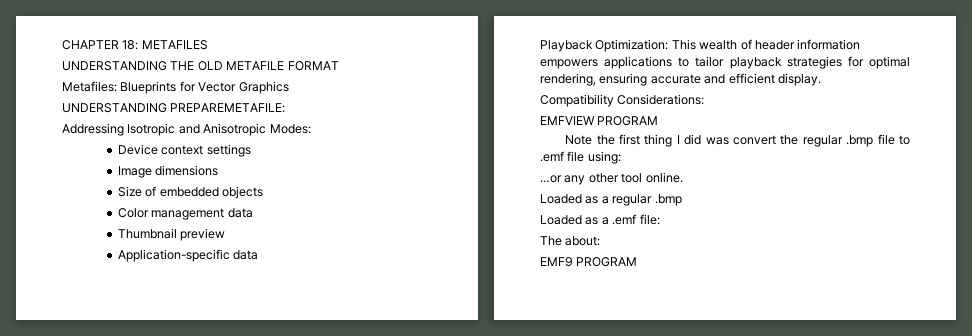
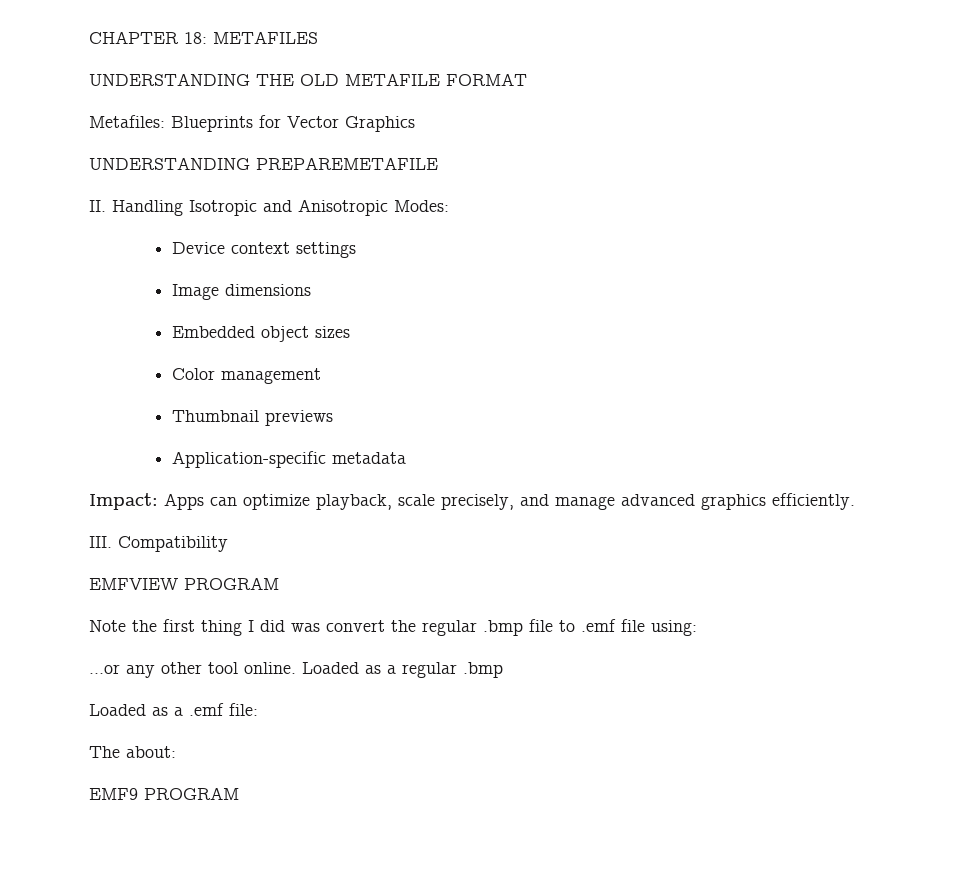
- UNDERSTANDING PREPAREMETAFILE:
- Addressing Isotropic and Anisotropic Modes:
+ UNDERSTANDING PREPAREMETAFILE
+ II. Handling Isotropic and Anisotropic Modes:
- Size of embedded objects
+ Embedded object sizes
- Color management data
+ Color management
- Thumbnail preview
+ Thumbnail previews
- Application-specific data
- Playback Optimization: This wealth of header information empowers applications to tailor playback strategies for optimal rendering, ensuring accurate and efficient display.
- Compatibility Considerations:
+ Application-specific metadata
+ Impact: Apps can optimize playback, scale precisely, and manage advanced graphics efficiently.
+ III. Compatibility
- …or any other tool online.
- Loaded as a regular .bmp
+ …or any other tool online. Loaded as a regular .bmp

